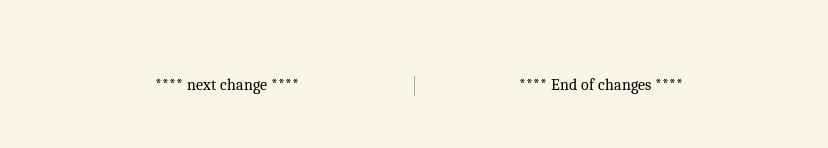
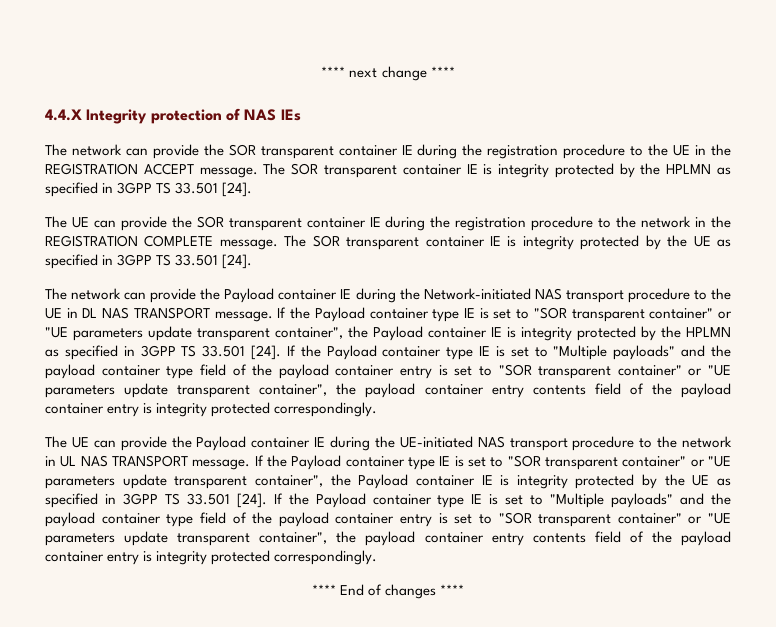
+ 4.4.X Integrity protection of NAS IEs
+ The network can provide the SOR transparent container IE during the registration procedure to the UE in the REGISTRATION ACCEPT message. The SOR transparent container IE is integrity protected by the HPLMN as specified in 3GPP TS 33.501 [24].
+ The UE can provide the SOR transparent container IE during the registration procedure to the network in the REGISTRATION COMPLETE message. The SOR transparent container IE is integrity protected by the UE as specified in 3GPP TS 33.501 [24].
+ The network can provide the Payload container IE during the Network-initiated NAS transport procedure to the UE in DL NAS TRANSPORT message. If the Payload container type IE is set to "SOR transparent container" or "UE parameters update transparent container", the Payload container IE is integrity protected by the HPLMN as specified in 3GPP TS 33.501 [24]. If the Payload container type IE is set to "Multiple payloads" and the payload container type field of the payload container entry is set to "SOR transparent container" or "UE parameters update transparent container", the payload container entry contents field of the payload container entry is integrity protected correspondingly.
+ The UE can provide the Payload container IE during the UE-initiated NAS transport procedure to the network in UL NAS TRANSPORT message. If the Payload container type IE is set to "SOR transparent container" or "UE parameters update transparent container", the Payload container IE is integrity protected by the UE as specified in 3GPP TS 33.501 [24]. If the Payload container type IE is set to "Multiple payloads" and the payload container type field of the payload container entry is set to "SOR transparent container" or "UE parameters update transparent container", the payload container entry contents field of the payload container entry is integrity protected correspondingly.

